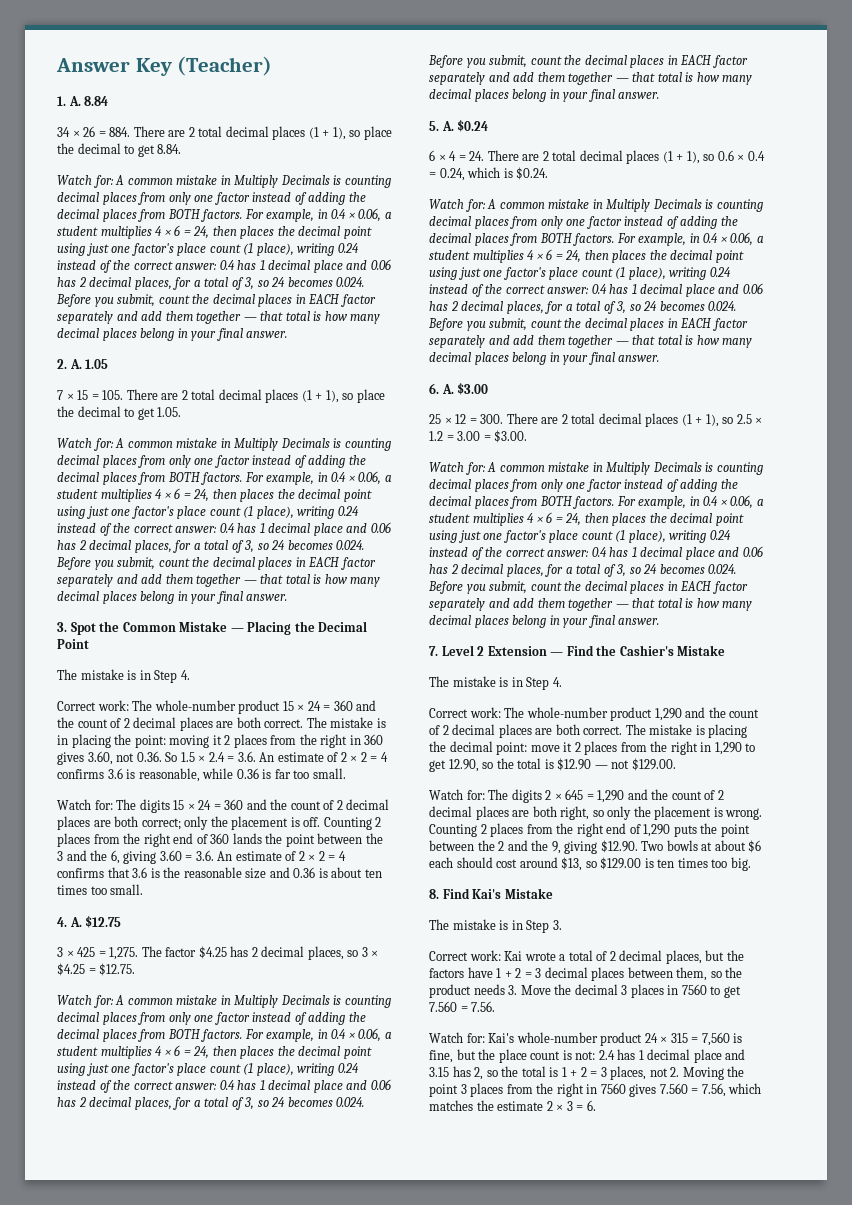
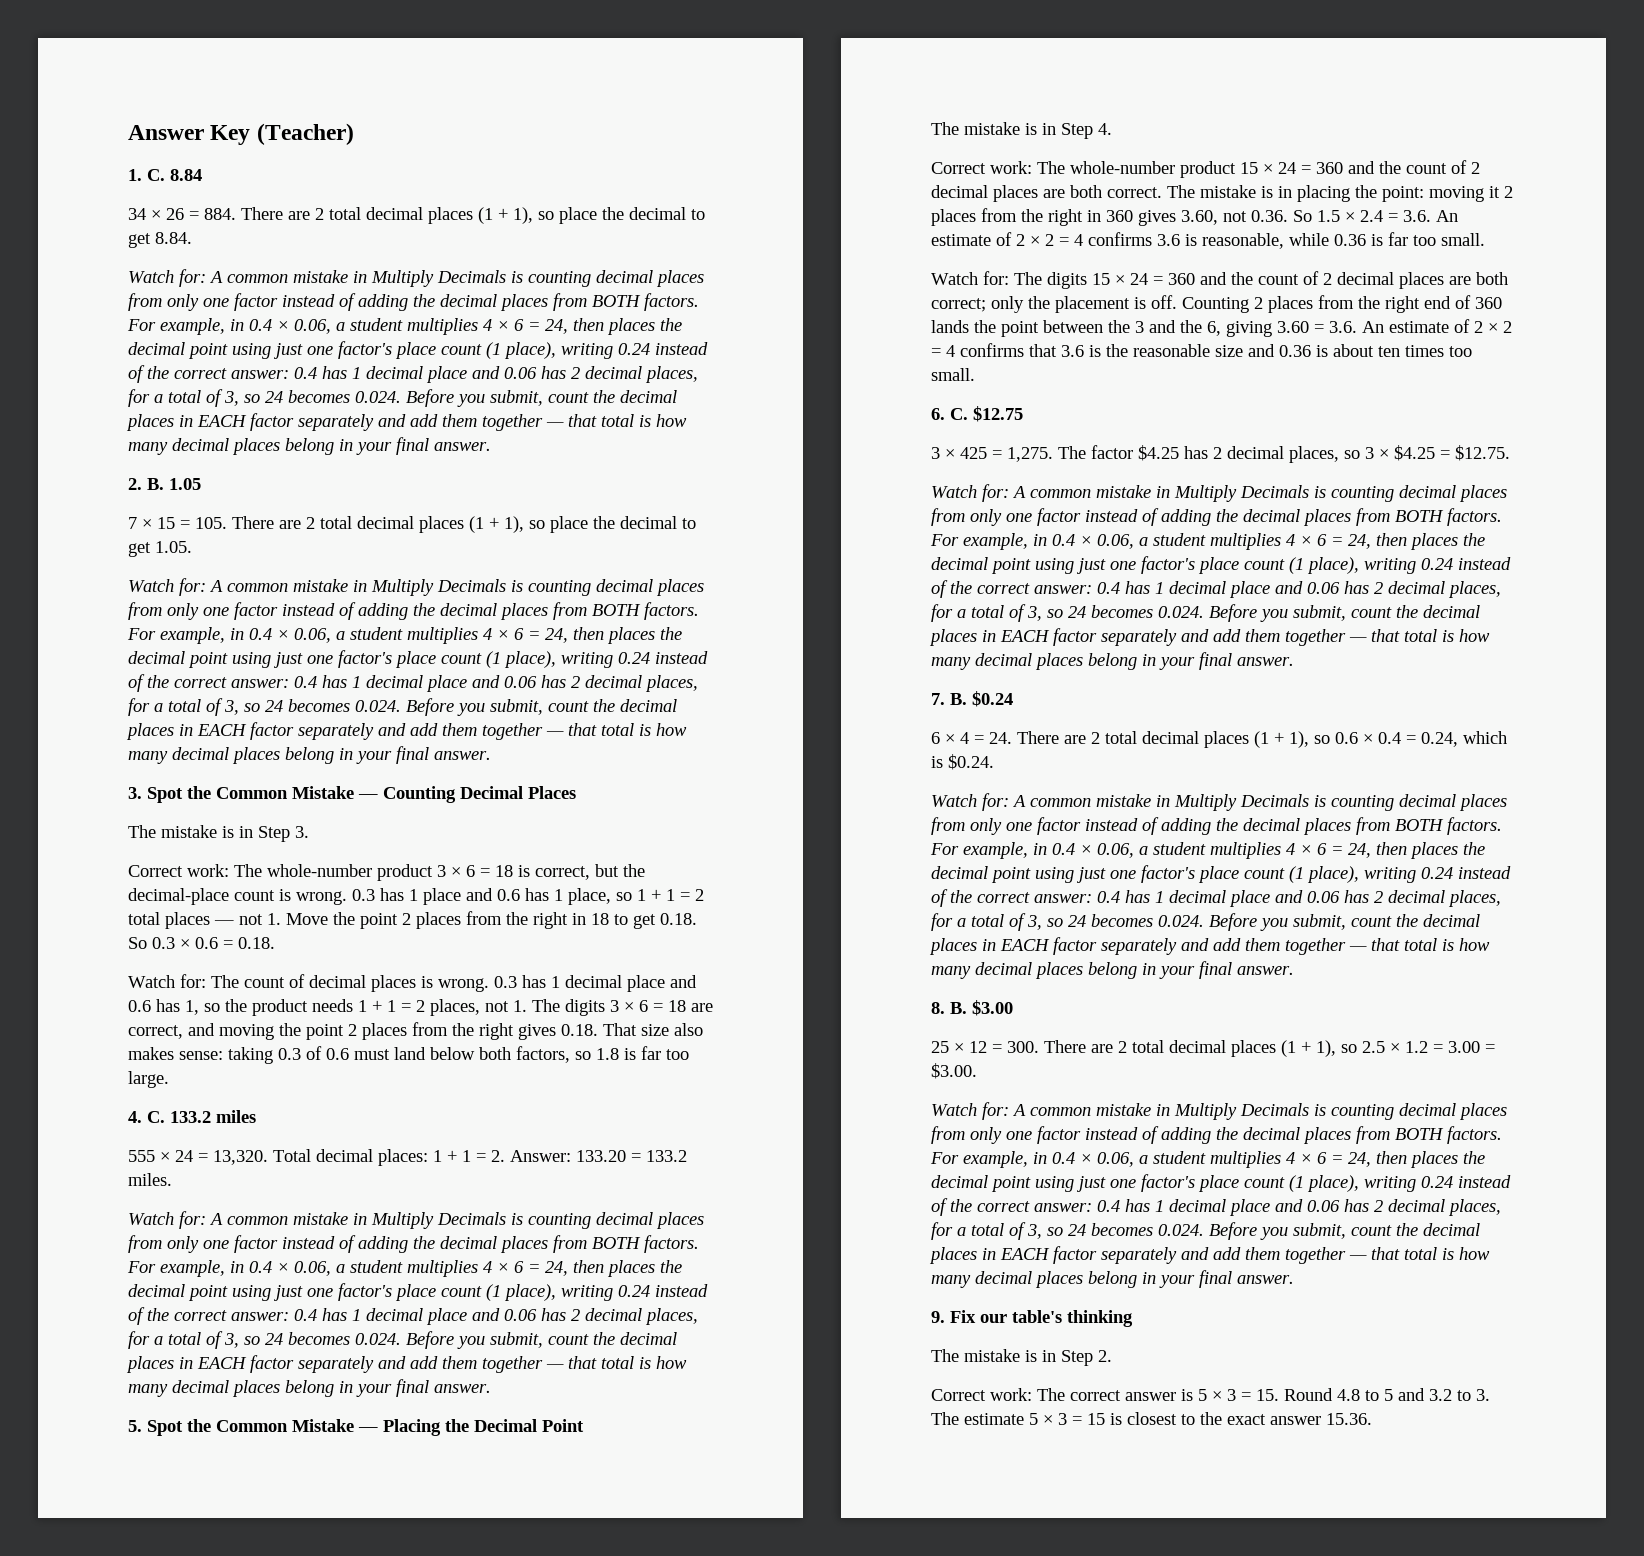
- 1. A. 8.84
+ 1. C. 8.84
- 2. A. 1.05
+ 2. B. 1.05
- 3. Spot the Common Mistake — Placing the Decimal Point
+ 3. Spot the Common Mistake — Counting Decimal Places
+ The mistake is in Step 3.
+ Correct work: The whole-number product 3 × 6 = 18 is correct, but the decimal-place count is wrong. 0.3 has 1 place and 0.6 has 1 place, so 1 + 1 = 2 total places — not 1. Move the point 2 places from the right in 18 to get 0.18. So 0.3 × 0.6 = 0.18.
+ Watch for: The count of decimal places is wrong. 0.3 has 1 decimal place and 0.6 has 1, so the product needs 1 + 1 = 2 places, not 1. The digits 3 × 6 = 18 are correct, and moving the point 2 places from the right gives 0.18. That size also makes sense: taking 0.3 of 0.6 must land below both factors, so 1.8 is far too large.
+ 4. C. 133.2 miles
+ 555 × 24 = 13,320. Total decimal places: 1 + 1 = 2. Answer: 133.20 = 133.2 miles.
+ Watch for: A common mistake in Multiply Decimals is counting decimal places from only one factor instead of adding the decimal places from BOTH factors. For example, in 0.4 × 0.06, a student multiplies 4 × 6 = 24, then places the decimal point using just one factor's place count (1 place), writing 0.24 instead of the correct answer: 0.4 has 1 decimal place and 0.06 has 2 decimal places, for a total of 3, so 24 becomes 0.024. Before you submit, count the decimal places in EACH factor separately and add them together — that total is how many decimal places belong in your final answer.
+ 5. Spot the Common Mistake — Placing the Decimal Point
- 4. A. $12.75
+ 6. C. $12.75
- 5. A. $0.24
+ 7. B. $0.24
- 6. A. $3.00
+ 8. B. $3.00
- 7. Level 2 Extension — Find the Cashier's Mistake
- The mistake is in Step 4.
- Correct work: The whole-number product 1,290 and the count of 2 decimal places are both correct. The mistake is placing the decimal point: move it 2 places from the right in 1,290 to get 12.90, so the total is $12.90 — not $129.00.
- Watch for: The digits 2 × 645 = 1,290 and the count of 2 decimal places are both right, so only the placement is wrong. Counting 2 places from the right end of 1,290 puts the point between the 2 and the 9, giving $12.90. Two bowls at about $6 each should cost around $13, so $129.00 is ten times too big.
- 8. Find Kai's Mistake
- The mistake is in Step 3.
- Correct work: Kai wrote a total of 2 decimal places, but the factors have 1 + 2 = 3 decimal places between them, so the product needs 3. Move the decimal 3 places in 7560 to get 7.560 = 7.56.
- Watch for: Kai's whole-number product 24 × 315 = 7,560 is fine, but the place count is not: 2.4 has 1 decimal place and 3.15 has 2, so the total is 1 + 2 = 3 places, not 2. Moving the point 3 places from the right in 7560 gives 7.560 = 7.56, which matches the estimate 2 × 3 = 6.
+ 9. Fix our table's thinking
+ The mistake is in Step 2.
+ Correct work: The correct answer is 5 × 3 = 15. Round 4.8 to 5 and 3.2 to 3. The estimate 5 × 3 = 15 is closest to the exact answer 15.36.

